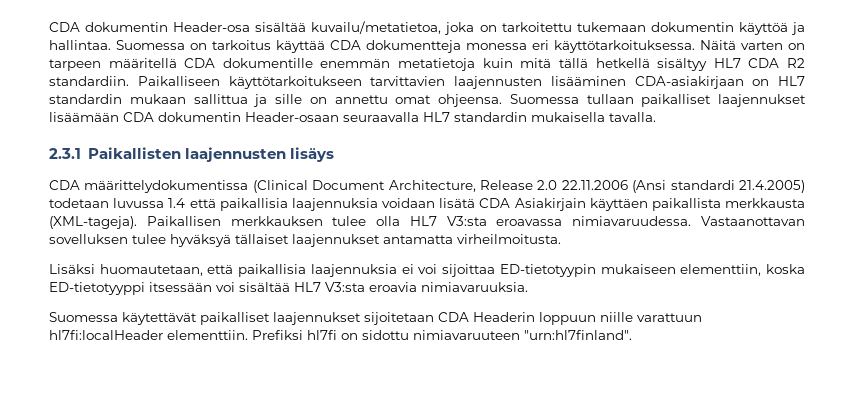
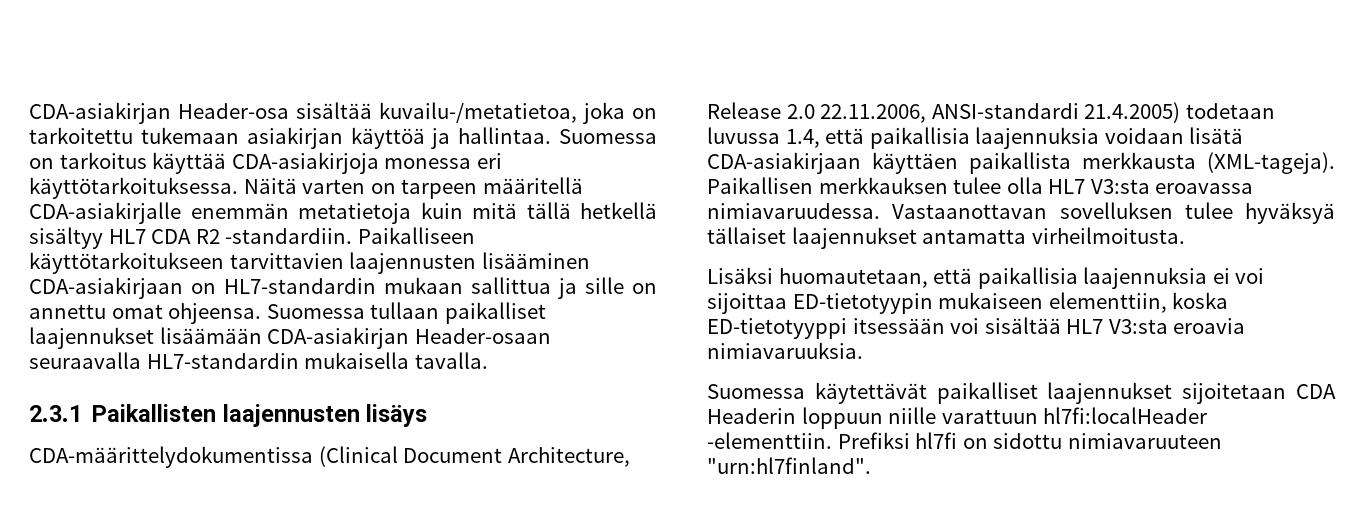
- CDA dokumentin Header-osa sisältää kuvailu/metatietoa, joka on tarkoitettu tukemaan dokumentin käyttöä ja hallintaa.
+ CDA-asiakirjan Header-osa sisältää kuvailu-/metatietoa, joka on tarkoitettu tukemaan asiakirjan käyttöä ja hallintaa.
- Suomessa on tarkoitus käyttää CDA dokumentteja monessa eri käyttötarkoituksessa.
+ Suomessa on tarkoitus käyttää CDA-asiakirjoja monessa eri käyttötarkoituksessa.
- Näitä varten on tarpeen määritellä CDA dokumentille enemmän metatietoja kuin mitä tällä hetkellä sisältyy HL7 CDA R2 standardiin.
+ Näitä varten on tarpeen määritellä CDA-asiakirjalle enemmän metatietoja kuin mitä tällä hetkellä sisältyy HL7 CDA R2 -standardiin.
- Paikalliseen käyttötarkoitukseen tarvittavien laajennusten lisääminen CDA-asiakirjaan on HL7 standardin mukaan sallittua ja sille on annettu omat ohjeensa.
+ Paikalliseen käyttötarkoitukseen tarvittavien laajennusten lisääminen CDA-asiakirjaan on HL7-standardin mukaan sallittua ja sille on annettu omat ohjeensa.
- Suomessa tullaan paikalliset laajennukset lisäämään CDA dokumentin Header-osaan seuraavalla HL7 standardin mukaisella tavalla.
+ Suomessa tullaan paikalliset laajennukset lisäämään CDA-asiakirjan Header-osaan seuraavalla HL7-standardin mukaisella tavalla.
- CDA määrittelydokumentissa (Clinical Document Architecture, Release 2.0 22.11.2006 (Ansi standardi 21.4.2005) todetaan luvussa 1.4 että paikallisia laajennuksia voidaan lisätä CDA Asiakirjain käyttäen paikallista merkkausta (XML-tageja).
+ CDA-määrittelydokumentissa (Clinical Document Architecture, Release 2.0 22.11.2006, ANSI-standardi 21.4.2005) todetaan luvussa 1.4, että paikallisia laajennuksia voidaan lisätä CDA-asiakirjaan käyttäen paikallista merkkausta (XML-tageja).
- Suomessa käytettävät paikalliset laajennukset sijoitetaan CDA Headerin loppuun niille varattuun hl7fi:localHeader elementtiin.
+ Suomessa käytettävät paikalliset laajennukset sijoitetaan CDA Headerin loppuun niille varattuun hl7fi:localHeader -elementtiin.

